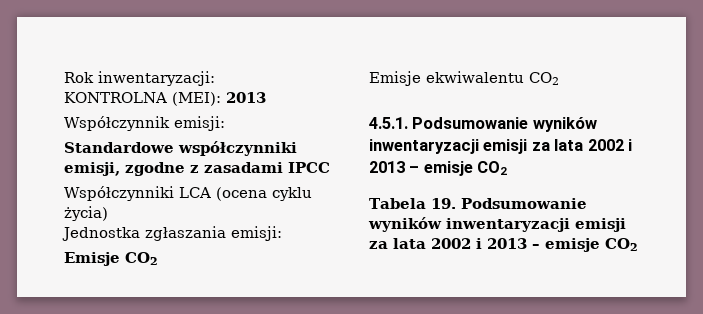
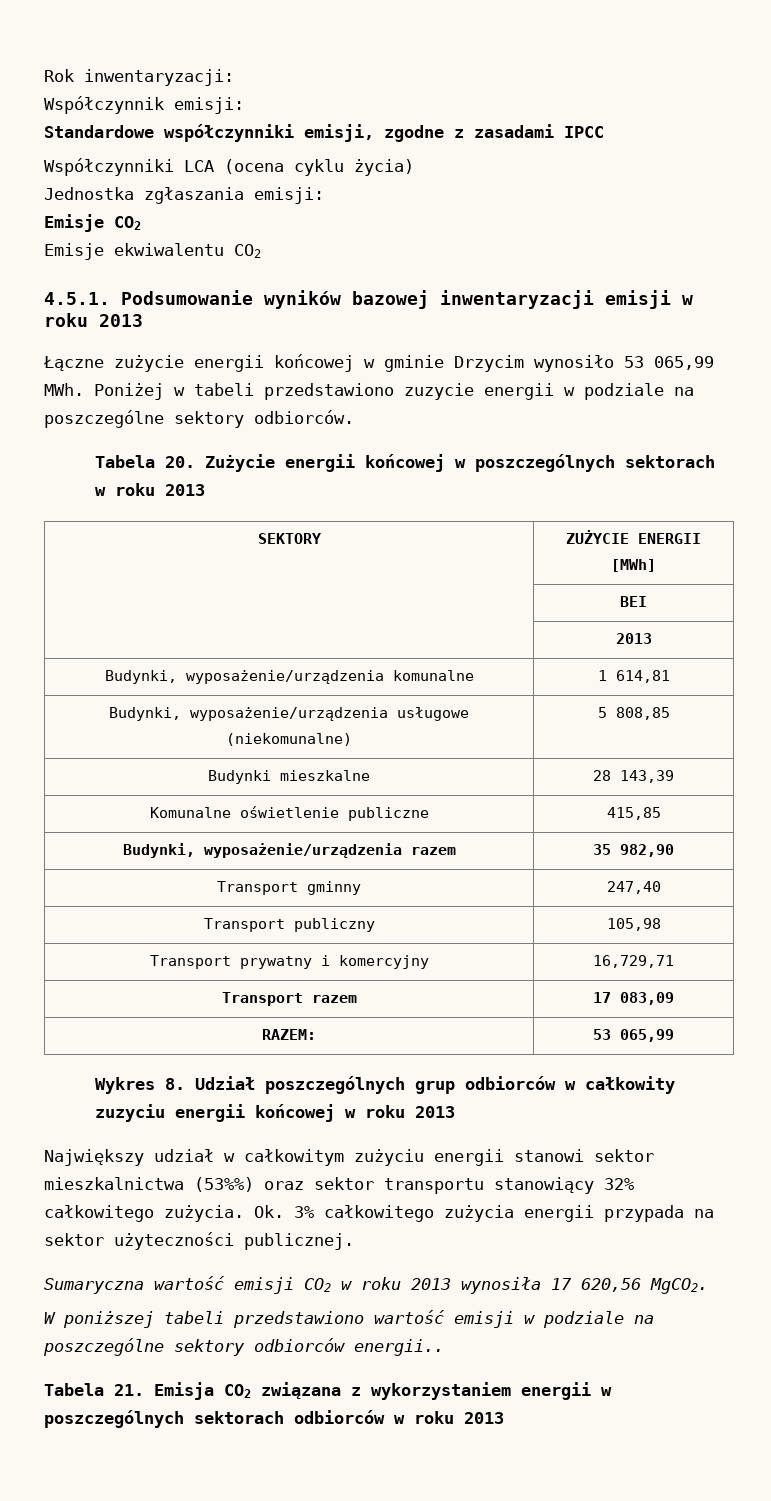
- KONTROLNA (MEI): 2013
- 4.5.1. Podsumowanie wyników inwentaryzacji emisji za lata 2002 i 2013 – emisje CO2
- Tabela 19. Podsumowanie wyników inwentaryzacji emisji za lata 2002 i 2013 – emisje CO2
+ 4.5.1. Podsumowanie wyników bazowej inwentaryzacji emisji w roku 2013
+ Łączne zużycie energii końcowej w gminie Drzycim wynosiło 53 065,99 MWh. Poniżej w tabeli przedstawiono zuzycie energii w podziale na poszczególne sektory odbiorców.
+ Tabela 20. Zużycie energii końcowej w poszczególnych sektorach w roku 2013
+ SEKTORY | ZUŻYCIE ENERGII [MWh]
+ | BEI
+ | 2013
+ Budynki, wyposażenie/urządzenia komunalne | 1 614,81
+ Budynki, wyposażenie/urządzenia usługowe (niekomunalne) | 5 808,85
+ Budynki mieszkalne | 28 143,39
+ Komunalne oświetlenie publiczne | 415,85
+ Budynki, wyposażenie/urządzenia razem | 35 982,90
+ Transport gminny | 247,40
+ Transport publiczny | 105,98
+ Transport prywatny i komercyjny | 16,729,71
+ Transport razem | 17 083,09
+ RAZEM: | 53 065,99
+ Wykres 8. Udział poszczególnych grup odbiorców w całkowity zuzyciu energii końcowej w roku 2013
+ Największy udział w całkowitym zużyciu energii stanowi sektor mieszkalnictwa (53%%) oraz sektor transportu stanowiący 32% całkowitego zużycia. Ok. 3% całkowitego zużycia energii przypada na sektor użyteczności publicznej.
+ Sumaryczna wartość emisji CO2 w roku 2013 wynosiła 17 620,56 MgCO2.
+ W poniższej tabeli przedstawiono wartość emisji w podziale na poszczególne sektory odbiorców energii..
+ Tabela 21. Emisja CO2 związana z wykorzystaniem energii w poszczególnych sektorach odbiorców w roku 2013

